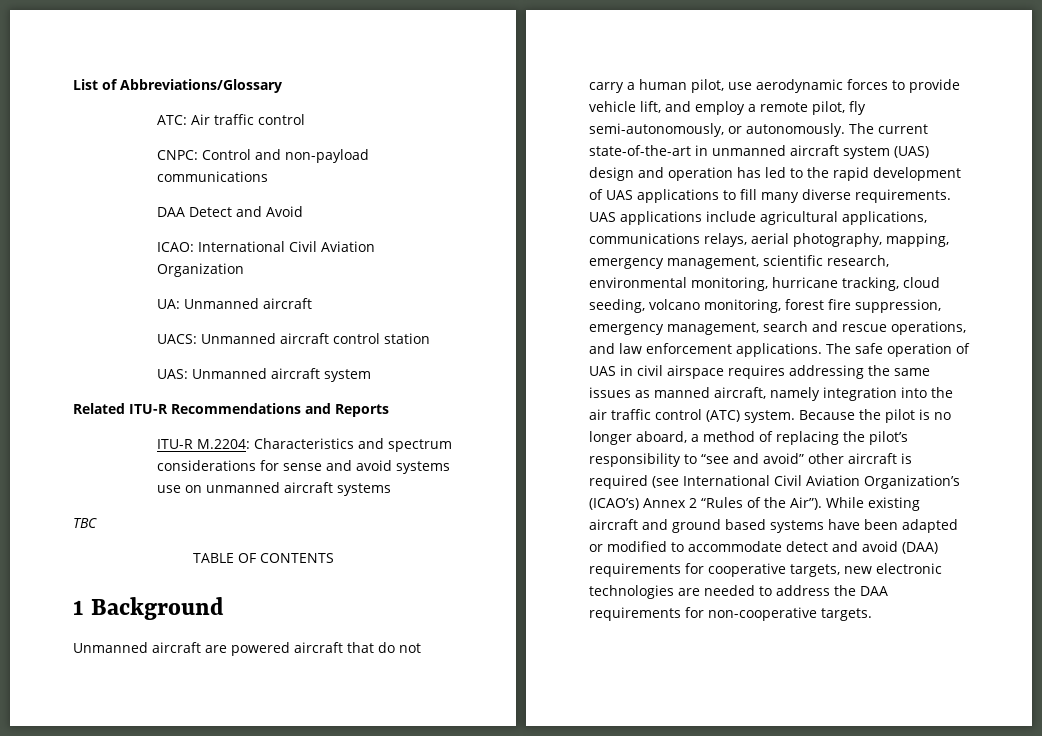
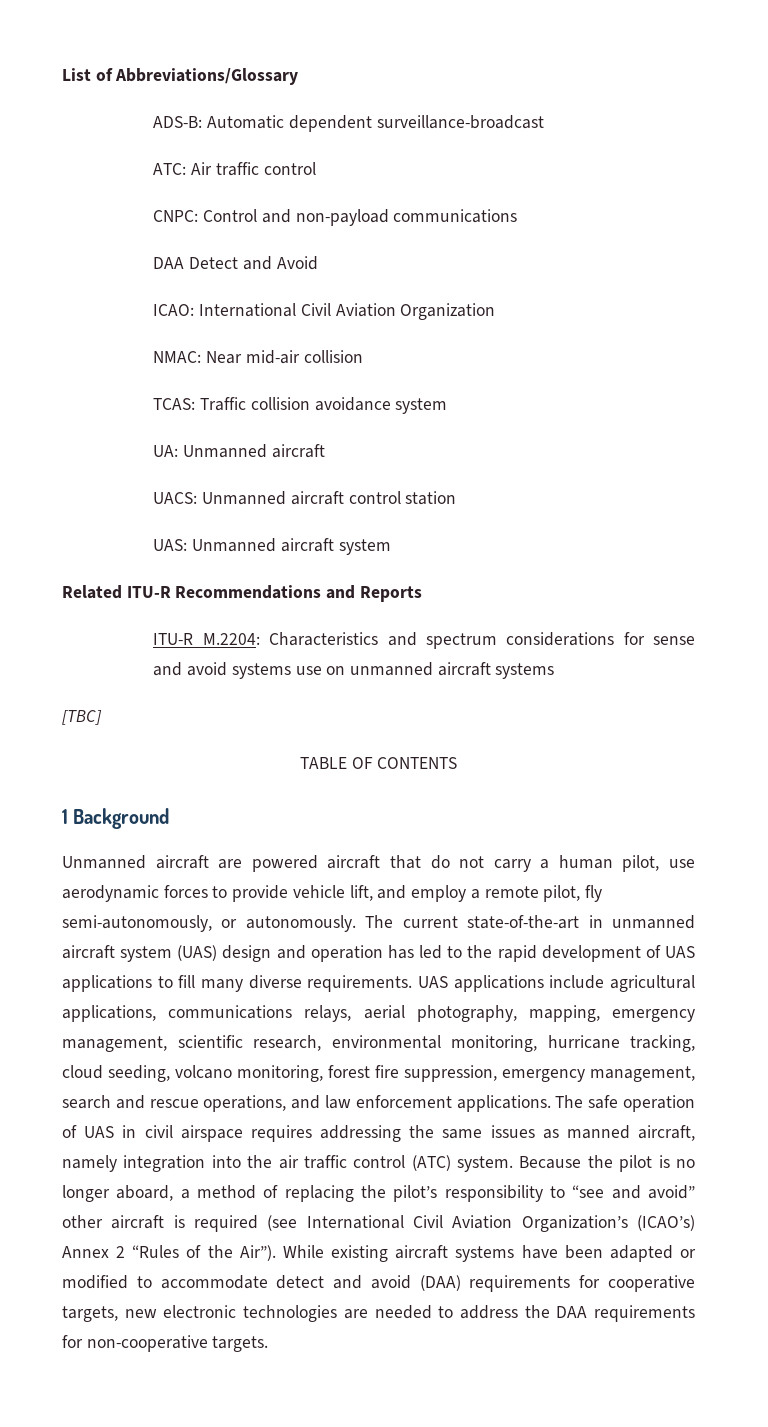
+ ADS-B: Automatic dependent surveillance-broadcast
+ NMAC: Near mid-air collision
+ TCAS: Traffic collision avoidance system
- TBC
+ [TBC]
- While existing aircraft and ground based systems have been adapted or modified to accommodate detect and avoid (DAA) requirements for cooperative targets, new electronic technologies are needed to address the DAA requirements for non-cooperative targets.
+ While existing aircraft systems have been adapted or modified to accommodate detect and avoid (DAA) requirements for cooperative targets, new electronic technologies are needed to address the DAA requirements for non-cooperative targets.

